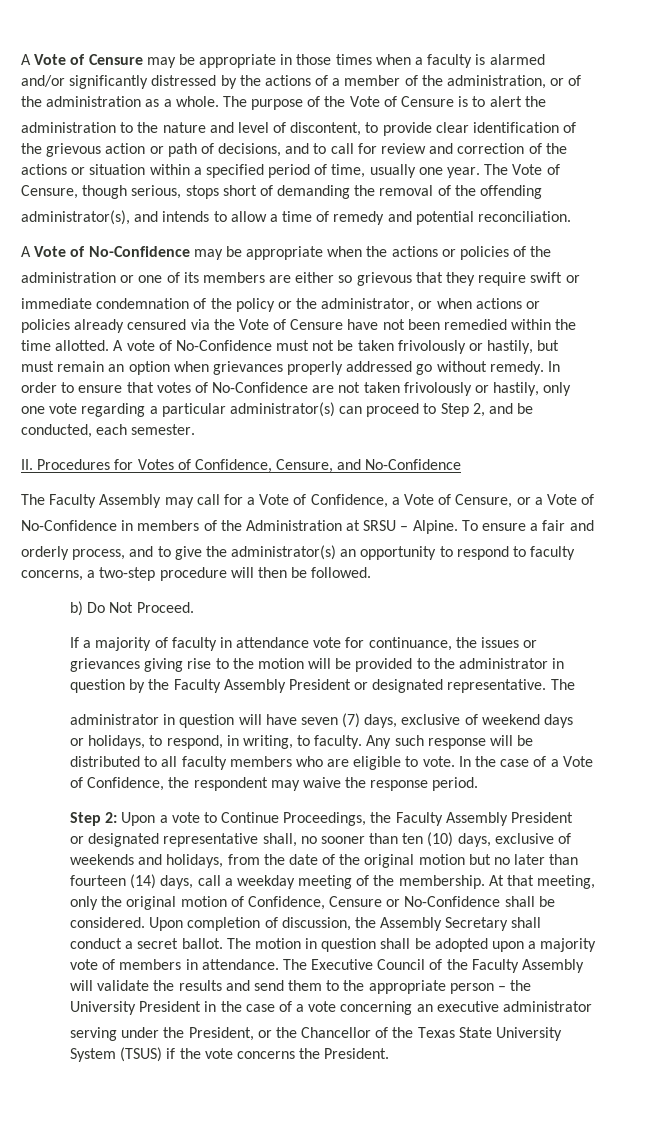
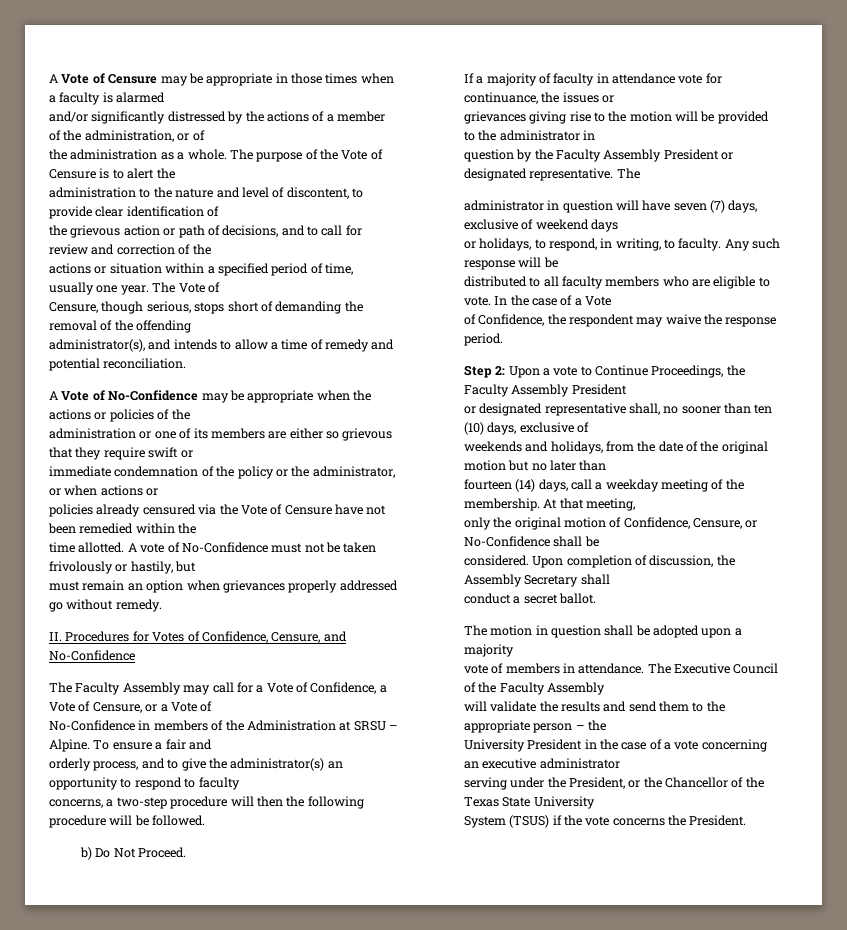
- must remain an option when grievances properly addressed go without remedy. In
- order to ensure that votes of No-Confidence are not taken frivolously or hastily, only
- one vote regarding a particular administrator(s) can proceed to Step 2, and be
- conducted, each semester.
+ must remain an option when grievances properly addressed go without remedy.
- concerns, a two-step procedure will then be followed.
+ concerns, a two-step procedure will then the following procedure will be followed.
- only the original motion of Confidence, Censure or No-Confidence shall be
+ only the original motion of Confidence, Censure, or No-Confidence shall be
- conduct a secret ballot. The motion in question shall be adopted upon a majority
+ conduct a secret ballot.
+ The motion in question shall be adopted upon a majority

